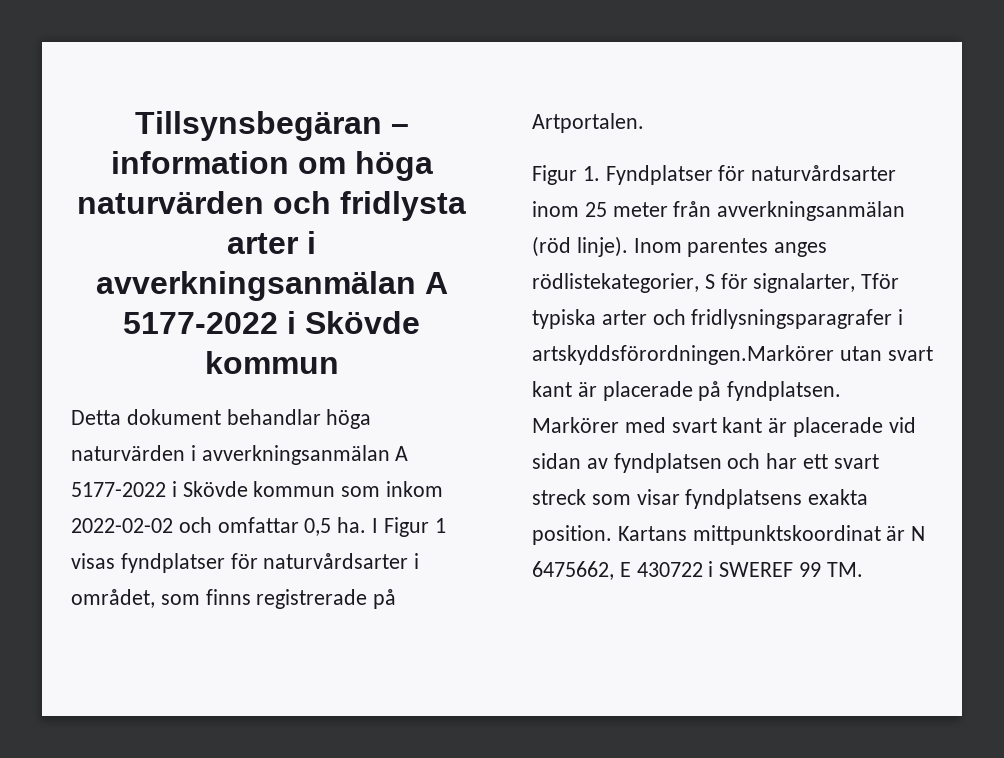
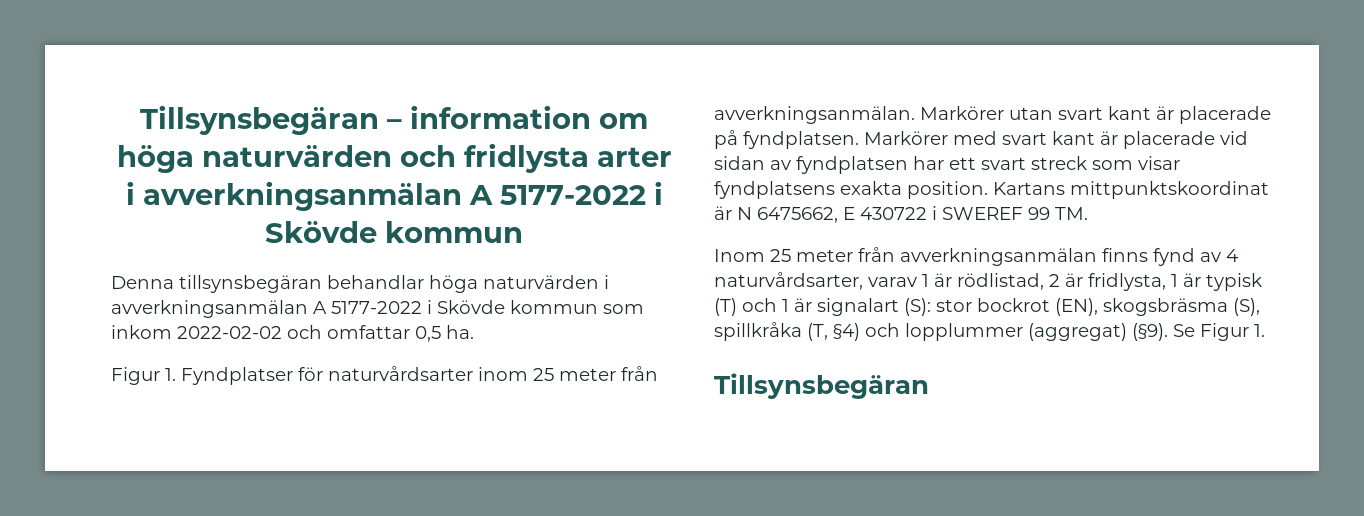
- Detta dokument behandlar höga naturvärden i avverkningsanmälan A 5177-2022 i Skövde kommun som inkom 2022-02-02 och omfattar 0,5 ha. I Figur 1 visas fyndplatser för naturvårdsarter i området, som finns registrerade på Artportalen.
+ Denna tillsynsbegäran behandlar höga naturvärden i avverkningsanmälan A 5177-2022 i Skövde kommun som inkom 2022-02-02 och omfattar 0,5 ha.
- Figur 1. Fyndplatser för naturvårdsarter inom 25 meter från avverkningsanmälan (röd linje). Inom parentes anges rödlistekategorier, S för signalarter, Tför typiska arter och fridlysningsparagrafer i artskyddsförordningen.Markörer utan svart kant är placerade på fyndplatsen.
+ Figur 1. Fyndplatser för naturvårdsarter inom 25 meter från avverkningsanmälan. Markörer utan svart kant är placerade på fyndplatsen.
- Markörer med svart kant är placerade vid sidan av fyndplatsen och har ett svart streck som visar fyndplatsens exakta position.
+ Markörer med svart kant är placerade vid sidan av fyndplatsen har ett svart streck som visar fyndplatsens exakta position.
+ Inom 25 meter från avverkningsanmälan finns fynd av 4 naturvårdsarter, varav 1 är rödlistad, 2 är fridlysta, 1 är typisk (T) och 1 är signalart (S): stor bockrot (EN), skogsbräsma (S), spillkråka (T, §4) och lopplummer (aggregat) (§9). Se Figur 1.
+ Tillsynsbegäran

